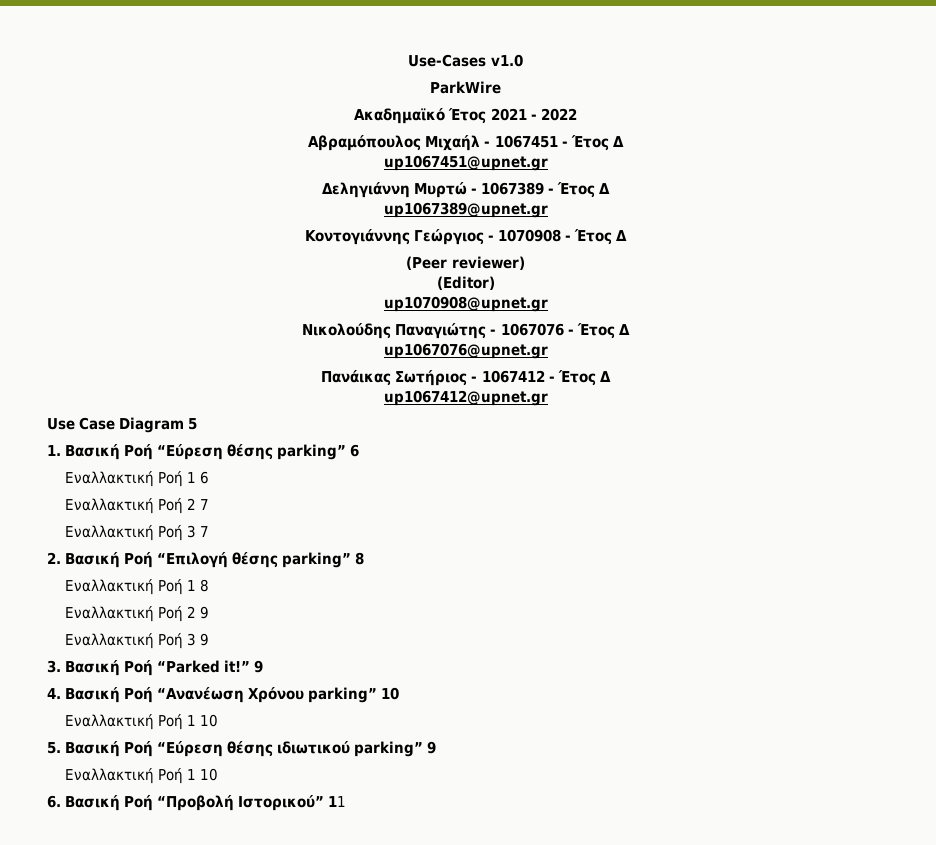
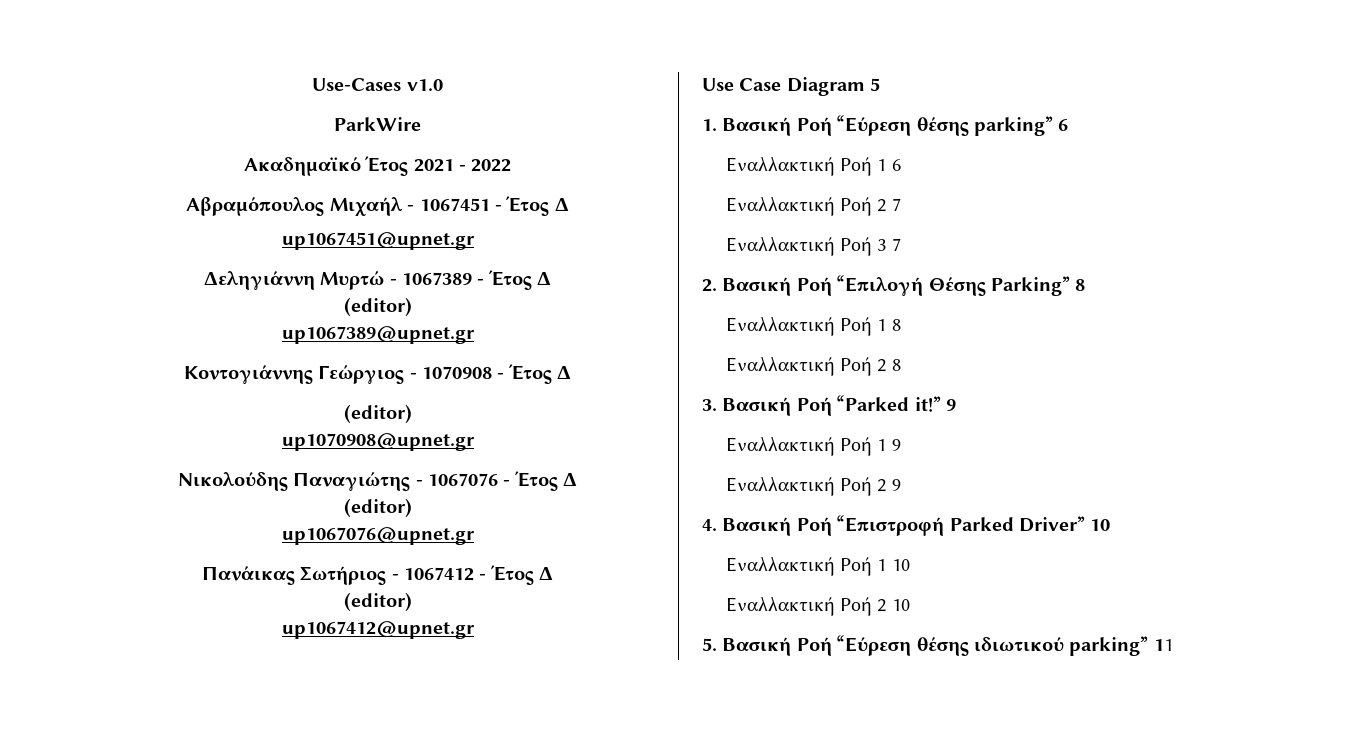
  Δεληγιάννη Μυρτώ - 1067389 - Έτος Δ
+ (editor)
  Κοντογιάννης Γεώργιος - 1070908 - Έτος Δ
- (Peer reviewer)
- (Editor)
+ (editor)
  Νικολούδης Παναγιώτης - 1067076 - Έτος Δ
+ (editor)
  Πανάικας Σωτήριος - 1067412 - Έτος Δ
+ (editor)
- 2. Βασική Ροή “Επιλογή θέσης parking” 8
+ 2. Βασική Ροή “Επιλογή Θέσης Parking” 8
- Εναλλακτική Ροή 2 9
- Εναλλακτική Ροή 3 9
+ Εναλλακτική Ροή 2 8
+ Εναλλακτική Ροή 1 9
+ Εναλλακτική Ροή 2 9
- 4. Βασική Ροή “Ανανέωση Χρόνου parking” 10
+ 4. Βασική Ροή “Επιστροφή Parked Driver” 10
+ Εναλλακτική Ροή 2 10
- 5. Βασική Ροή “Εύρεση θέσης ιδιωτικού parking” 9
- Εναλλακτική Ροή 1 10
- 6. Βασική Ροή “Προβολή Ιστορικού” 11
+ 5. Βασική Ροή “Εύρεση θέσης ιδιωτικού parking” 11

